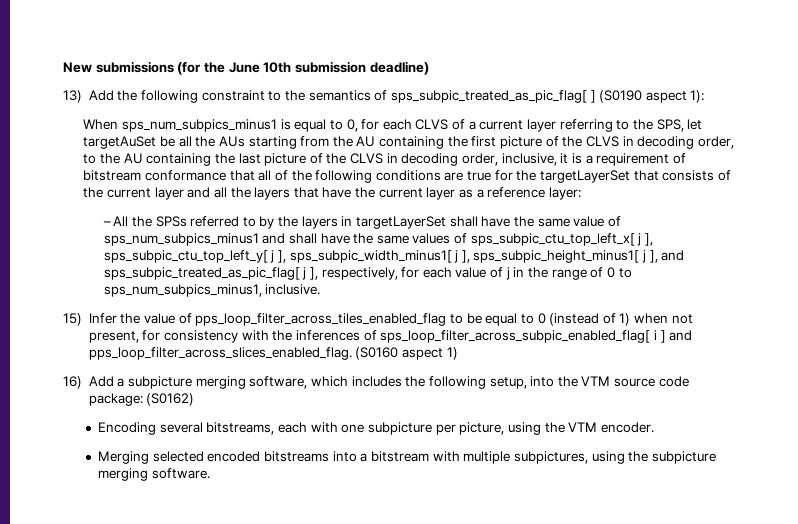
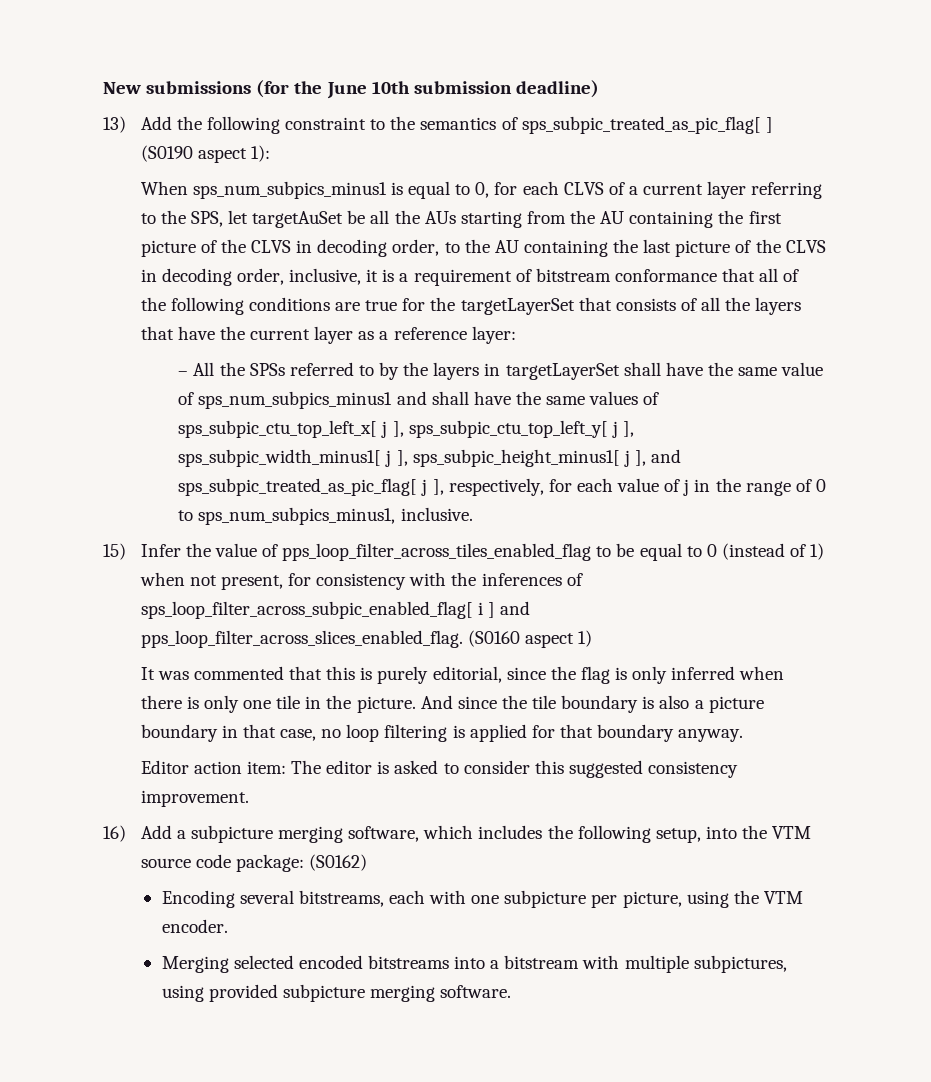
- When sps_num_subpics_minus1 is equal to 0, for each CLVS of a current layer referring to the SPS, let targetAuSet be all the AUs starting from the AU containing the first picture of the CLVS in decoding order, to the AU containing the last picture of the CLVS in decoding order, inclusive, it is a requirement of bitstream conformance that all of the following conditions are true for the targetLayerSet that consists of the current layer and all the layers that have the current layer as a reference layer:
+ When sps_num_subpics_minus1 is equal to 0, for each CLVS of a current layer referring to the SPS, let targetAuSet be all the AUs starting from the AU containing the first picture of the CLVS in decoding order, to the AU containing the last picture of the CLVS in decoding order, inclusive, it is a requirement of bitstream conformance that all of the following conditions are true for the targetLayerSet that consists of all the layers that have the current layer as a reference layer:
+ It was commented that this is purely editorial, since the flag is only inferred when there is only one tile in the picture. And since the tile boundary is also a picture boundary in that case, no loop filtering is applied for that boundary anyway.
+ Editor action item: The editor is asked to consider this suggested consistency improvement.
- Merging selected encoded bitstreams into a bitstream with multiple subpictures, using the subpicture merging software.
+ Merging selected encoded bitstreams into a bitstream with multiple subpictures, using provided subpicture merging software.

